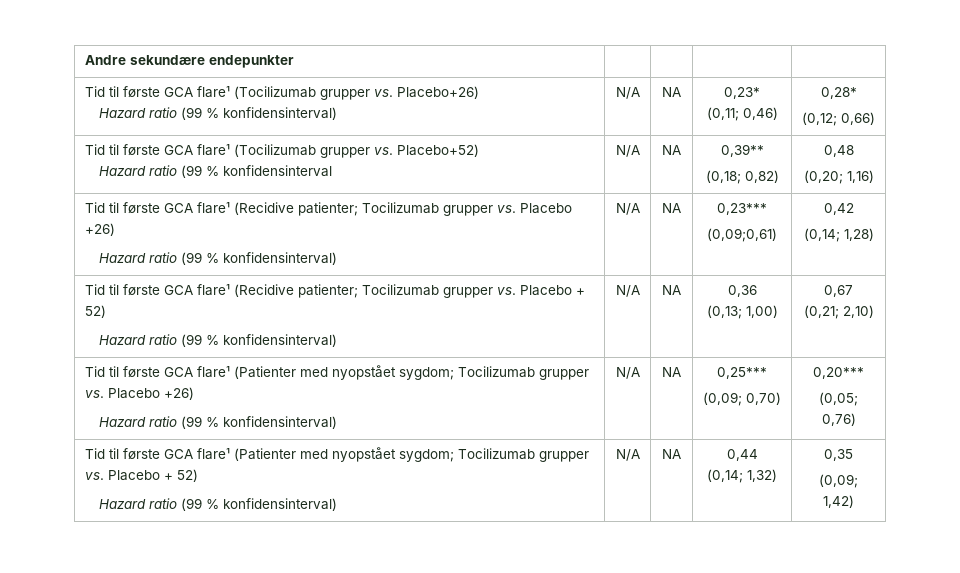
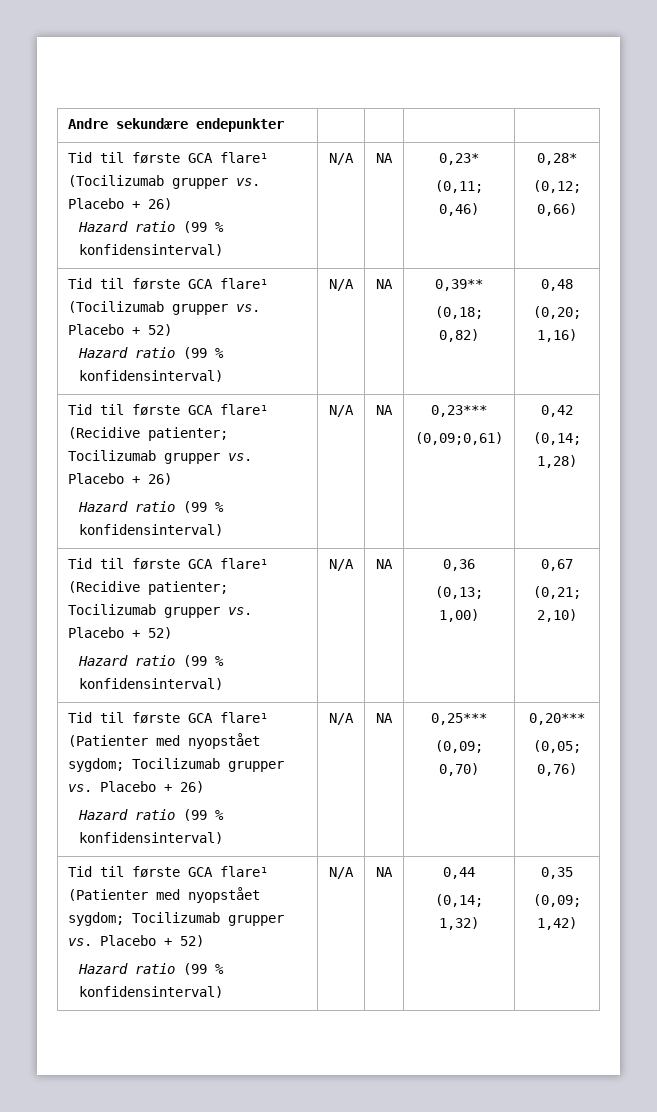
- Tid til første GCA flare¹ (Tocilizumab grupper vs. Placebo+26)
+ Tid til første GCA flare¹ (Tocilizumab grupper vs. Placebo + 26)
- Tid til første GCA flare¹ (Tocilizumab grupper vs. Placebo+52)
- Hazard ratio (99 % konfidensinterval | N/A | NA | 0,39**
+ Tid til første GCA flare¹ (Tocilizumab grupper vs. Placebo + 52)
+ Hazard ratio (99 % konfidensinterval) | N/A | NA | 0,39**
- Tid til første GCA flare¹ (Recidive patienter; Tocilizumab grupper vs. Placebo +26)
+ Tid til første GCA flare¹ (Recidive patienter; Tocilizumab grupper vs. Placebo + 26)
- Tid til første GCA flare¹ (Patienter med nyopstået sygdom; Tocilizumab grupper vs. Placebo +26)
+ Tid til første GCA flare¹ (Patienter med nyopstået sygdom; Tocilizumab grupper vs. Placebo + 26)

